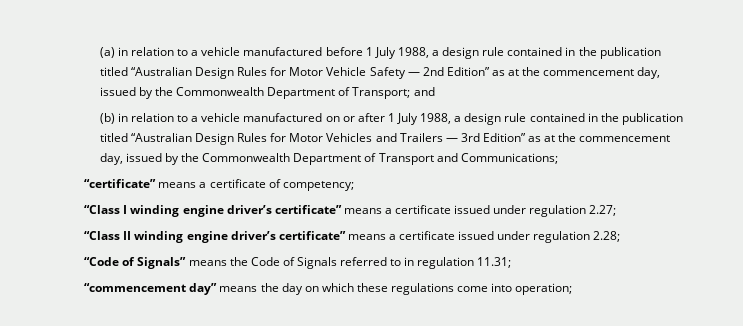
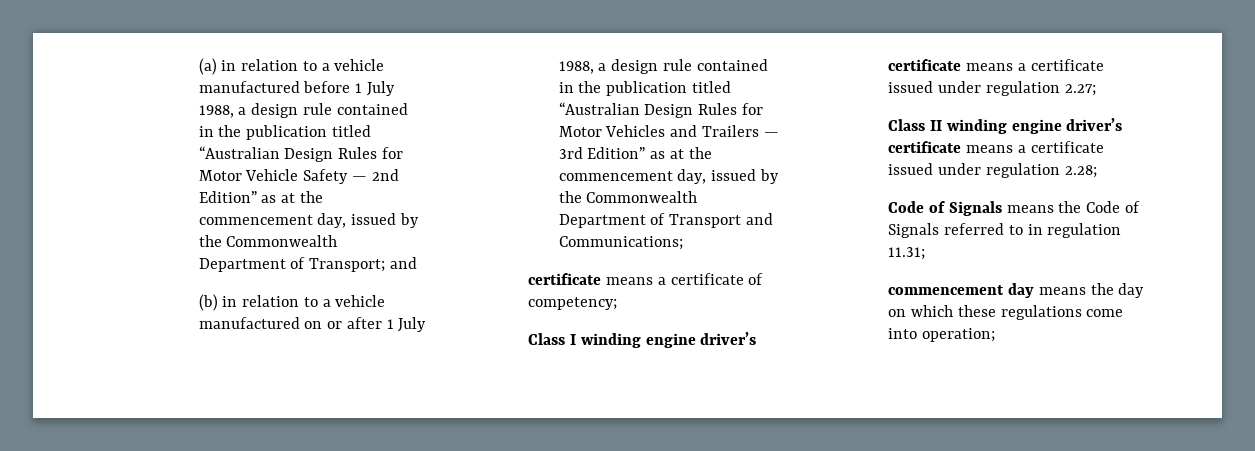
- “certificate” means a certificate of competency;
+ certificate means a certificate of competency;
- “Class I winding engine driver’s certificate” means a certificate issued under regulation 2.27;
+ Class I winding engine driver’s certificate means a certificate issued under regulation 2.27;
- “Class II winding engine driver’s certificate” means a certificate issued under regulation 2.28;
+ Class II winding engine driver’s certificate means a certificate issued under regulation 2.28;
- “Code of Signals” means the Code of Signals referred to in regulation 11.31;
+ Code of Signals means the Code of Signals referred to in regulation 11.31;
- “commencement day” means the day on which these regulations come into operation;
+ commencement day means the day on which these regulations come into operation;

